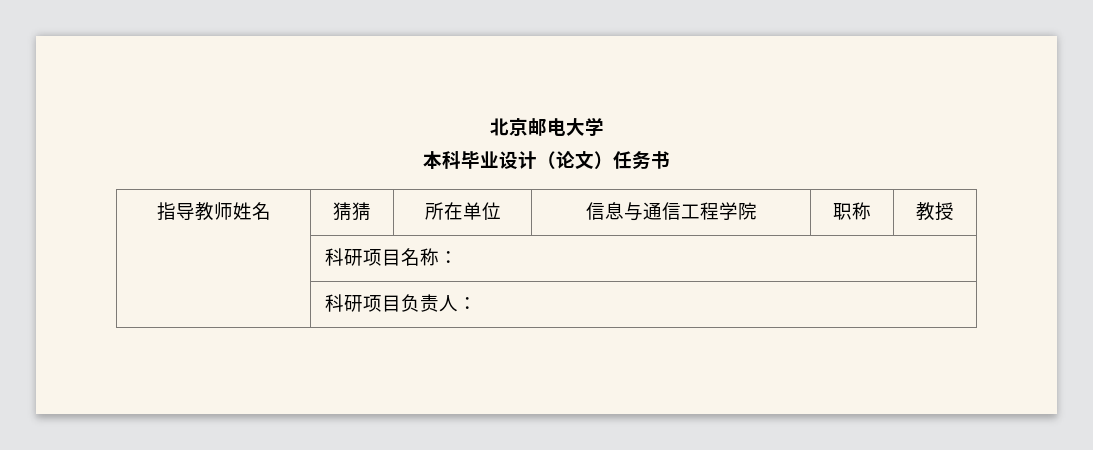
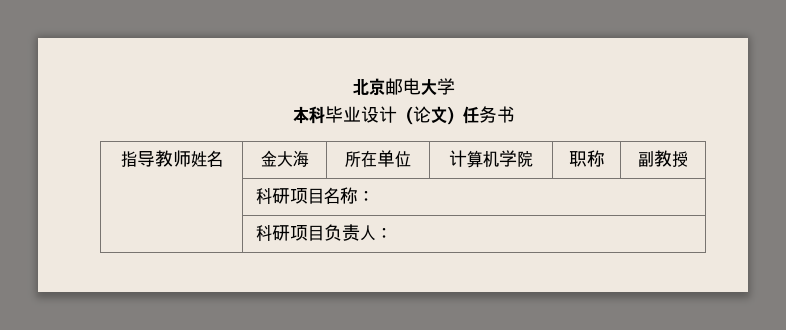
- 指导教师姓名 | 猜猜 | 所在单位 | 信息与通信工程学院 | 职称 | 教授
+ 指导教师姓名 | 金大海 | 所在单位 | 计算机学院 | 职称 | 副教授

